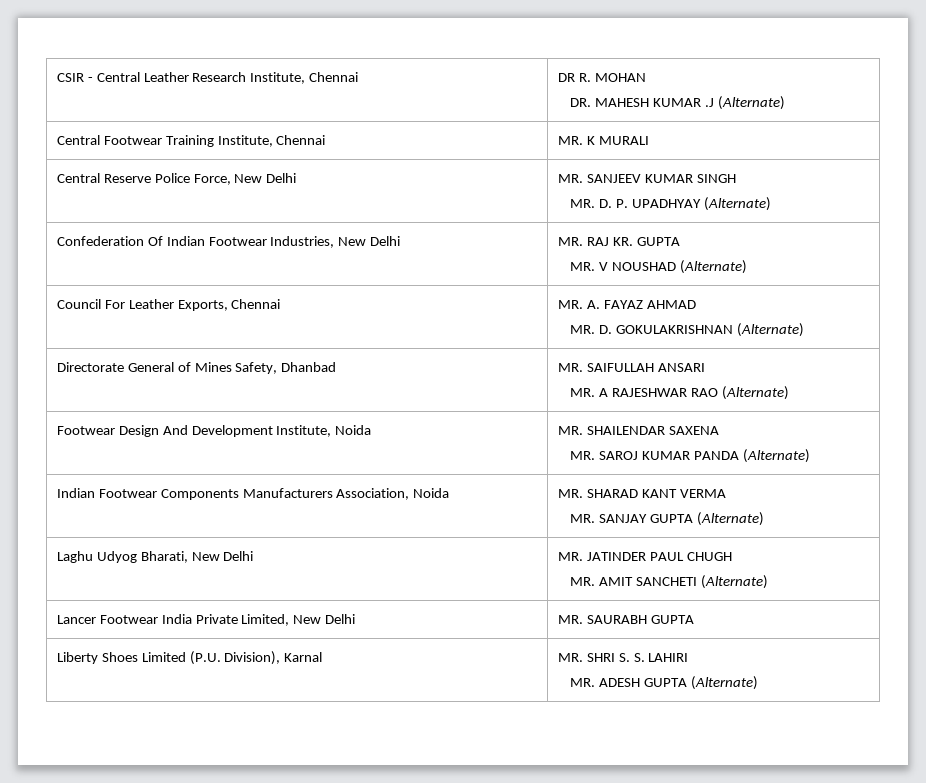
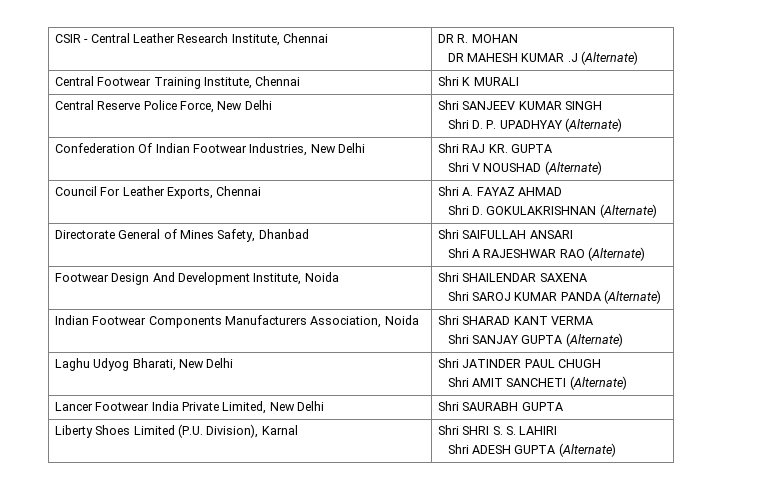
  CSIR - Central Leather Research Institute, Chennai | DR R. MOHAN
- DR. MAHESH KUMAR .J (Alternate)
+ DR MAHESH KUMAR .J (Alternate)
- Central Footwear Training Institute, Chennai | MR. K MURALI
+ Central Footwear Training Institute, Chennai | Shri K MURALI
- Central Reserve Police Force, New Delhi | MR. SANJEEV KUMAR SINGH
- MR. D. P. UPADHYAY (Alternate)
+ Central Reserve Police Force, New Delhi | Shri SANJEEV KUMAR SINGH
+ Shri D. P. UPADHYAY (Alternate)
- Confederation Of Indian Footwear Industries, New Delhi | MR. RAJ KR. GUPTA
- MR. V NOUSHAD (Alternate)
+ Confederation Of Indian Footwear Industries, New Delhi | Shri RAJ KR. GUPTA
+ Shri V NOUSHAD (Alternate)
- Council For Leather Exports, Chennai | MR. A. FAYAZ AHMAD
- MR. D. GOKULAKRISHNAN (Alternate)
+ Council For Leather Exports, Chennai | Shri A. FAYAZ AHMAD
+ Shri D. GOKULAKRISHNAN (Alternate)
- Directorate General of Mines Safety, Dhanbad | MR. SAIFULLAH ANSARI
- MR. A RAJESHWAR RAO (Alternate)
+ Directorate General of Mines Safety, Dhanbad | Shri SAIFULLAH ANSARI
+ Shri A RAJESHWAR RAO (Alternate)
- Footwear Design And Development Institute, Noida | MR. SHAILENDAR SAXENA
- MR. SAROJ KUMAR PANDA (Alternate)
+ Footwear Design And Development Institute, Noida | Shri SHAILENDAR SAXENA
+ Shri SAROJ KUMAR PANDA (Alternate)
- Indian Footwear Components Manufacturers Association, Noida | MR. SHARAD KANT VERMA
- MR. SANJAY GUPTA (Alternate)
+ Indian Footwear Components Manufacturers Association, Noida | Shri SHARAD KANT VERMA
+ Shri SANJAY GUPTA (Alternate)
- Laghu Udyog Bharati, New Delhi | MR. JATINDER PAUL CHUGH
- MR. AMIT SANCHETI (Alternate)
+ Laghu Udyog Bharati, New Delhi | Shri JATINDER PAUL CHUGH
+ Shri AMIT SANCHETI (Alternate)
- Lancer Footwear India Private Limited, New Delhi | MR. SAURABH GUPTA
+ Lancer Footwear India Private Limited, New Delhi | Shri SAURABH GUPTA
- Liberty Shoes Limited (P.U. Division), Karnal | MR. SHRI S. S. LAHIRI
- MR. ADESH GUPTA (Alternate)
+ Liberty Shoes Limited (P.U. Division), Karnal | Shri SHRI S. S. LAHIRI
+ Shri ADESH GUPTA (Alternate)

